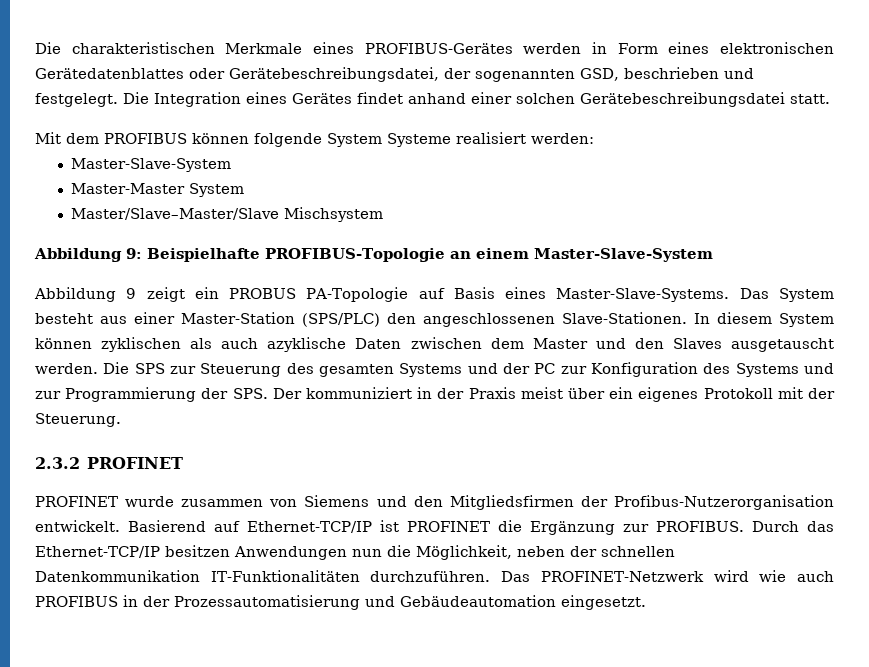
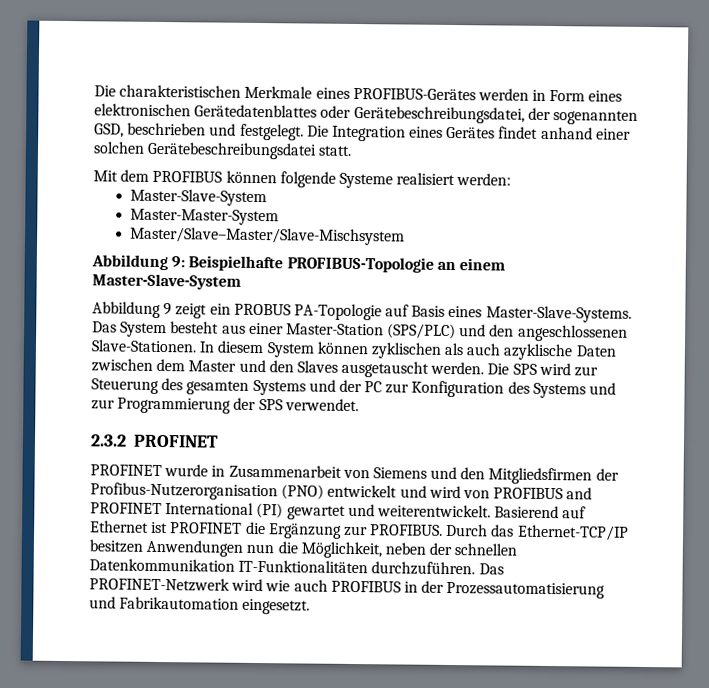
- Mit dem PROFIBUS können folgende System Systeme realisiert werden:
+ Mit dem PROFIBUS können folgende Systeme realisiert werden:
- Master-Master System
- Master/Slave–Master/Slave Mischsystem
+ Master-Master-System
+ Master/Slave–Master/Slave-Mischsystem
- Das System besteht aus einer Master-Station (SPS/PLC) den angeschlossenen Slave-Stationen.
+ Das System besteht aus einer Master-Station (SPS/PLC) und den angeschlossenen Slave-Stationen.
- Die SPS zur Steuerung des gesamten Systems und der PC zur Konfiguration des Systems und zur Programmierung der SPS. Der kommuniziert in der Praxis meist über ein eigenes Protokoll mit der Steuerung.
+ Die SPS wird zur Steuerung des gesamten Systems und der PC zur Konfiguration des Systems und zur Programmierung der SPS verwendet.
- PROFINET wurde zusammen von Siemens und den Mitgliedsfirmen der Profibus-Nutzerorganisation entwickelt.
+ PROFINET wurde in Zusammenarbeit von Siemens und den Mitgliedsfirmen der Profibus-Nutzerorganisation (PNO) entwickelt und wird von PROFIBUS and PROFINET International (PI) gewartet und weiterentwickelt.
- Basierend auf Ethernet-TCP/IP ist PROFINET die Ergänzung zur PROFIBUS.
+ Basierend auf Ethernet ist PROFINET die Ergänzung zur PROFIBUS.
- Das PROFINET-Netzwerk wird wie auch PROFIBUS in der Prozessautomatisierung und Gebäudeautomation eingesetzt.
+ Das PROFINET-Netzwerk wird wie auch PROFIBUS in der Prozessautomatisierung und Fabrikautomation eingesetzt.

